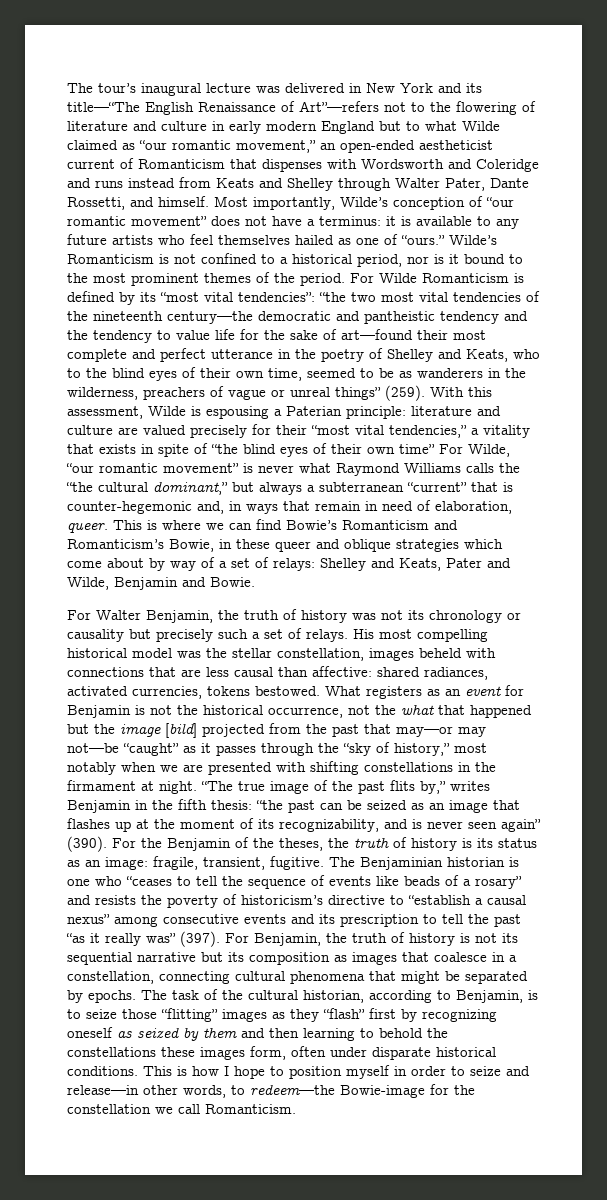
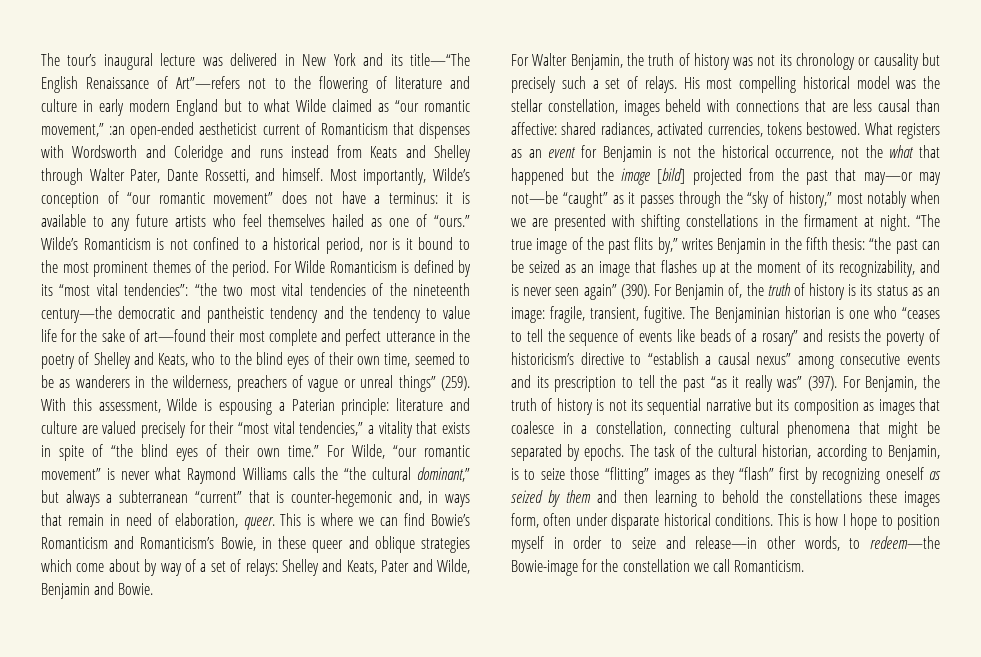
- The tour’s inaugural lecture was delivered in New York and its title—“The English Renaissance of Art”—refers not to the flowering of literature and culture in early modern England but to what Wilde claimed as “our romantic movement,” an open-ended aestheticist current of Romanticism that dispenses with Wordsworth and Coleridge and runs instead from Keats and Shelley through Walter Pater, Dante Rossetti, and himself.
+ The tour’s inaugural lecture was delivered in New York and its title—“The English Renaissance of Art”—refers not to the flowering of literature and culture in early modern England but to what Wilde claimed as “our romantic movement,” :an open-ended aestheticist current of Romanticism that dispenses with Wordsworth and Coleridge and runs instead from Keats and Shelley through Walter Pater, Dante Rossetti, and himself.
- literature and culture are valued precisely for their “most vital tendencies,” a vitality that exists in spite of “the blind eyes of their own time” For Wilde, “our romantic movement” is never what Raymond Williams calls the “the cultural dominant,” but always a subterranean “current” that is counter-hegemonic and, in ways that remain in need of elaboration, queer.
+ literature and culture are valued precisely for their “most vital tendencies,” a vitality that exists in spite of “the blind eyes of their own time.” For Wilde, “our romantic movement” is never what Raymond Williams calls the “the cultural dominant,” but always a subterranean “current” that is counter-hegemonic and, in ways that remain in need of elaboration, queer.
- For the Benjamin of the theses, the truth of history is its status as an image: fragile, transient, fugitive.
+ For Benjamin of, the truth of history is its status as an image: fragile, transient, fugitive.

